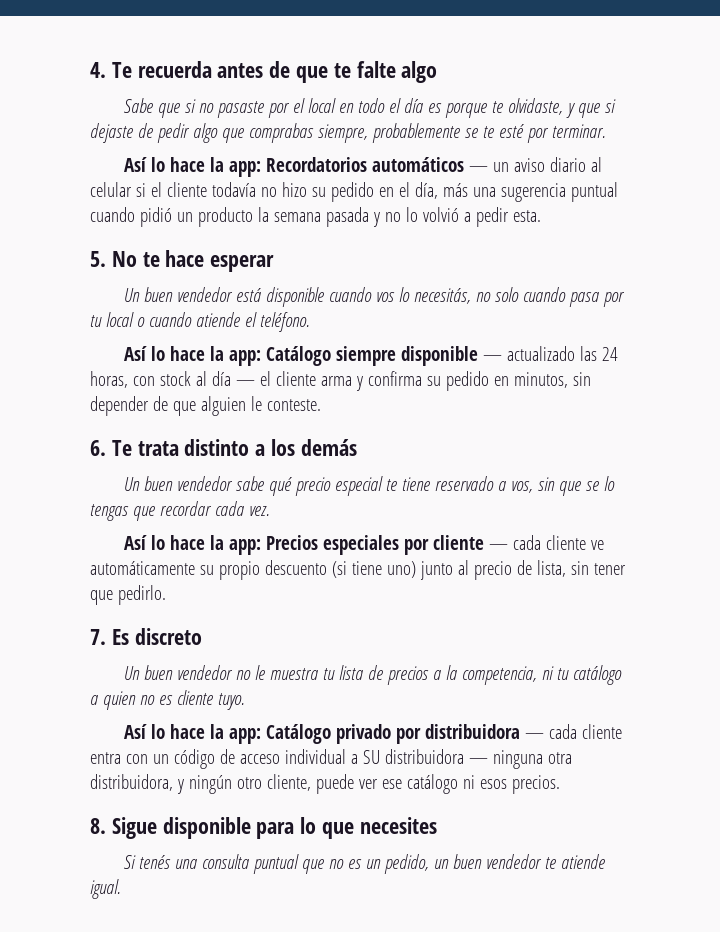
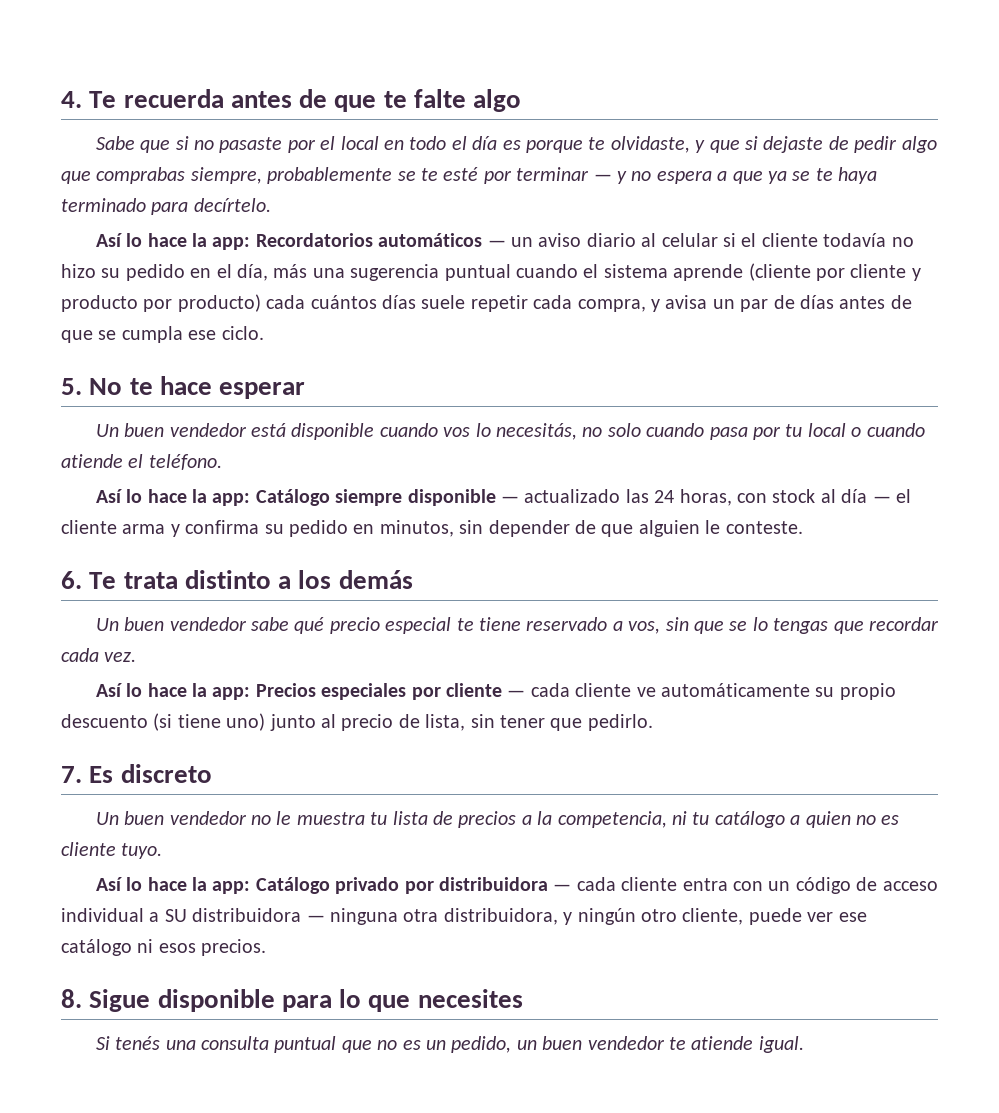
- Sabe que si no pasaste por el local en todo el día es porque te olvidaste, y que si dejaste de pedir algo que comprabas siempre, probablemente se te esté por terminar.
+ Sabe que si no pasaste por el local en todo el día es porque te olvidaste, y que si dejaste de pedir algo que comprabas siempre, probablemente se te esté por terminar — y no espera a que ya se te haya terminado para decírtelo.
- Así lo hace la app: Recordatorios automáticos — un aviso diario al celular si el cliente todavía no hizo su pedido en el día, más una sugerencia puntual cuando pidió un producto la semana pasada y no lo volvió a pedir esta.
+ Así lo hace la app: Recordatorios automáticos — un aviso diario al celular si el cliente todavía no hizo su pedido en el día, más una sugerencia puntual cuando el sistema aprende (cliente por cliente y producto por producto) cada cuántos días suele repetir cada compra, y avisa un par de días antes de que se cumpla ese ciclo.

